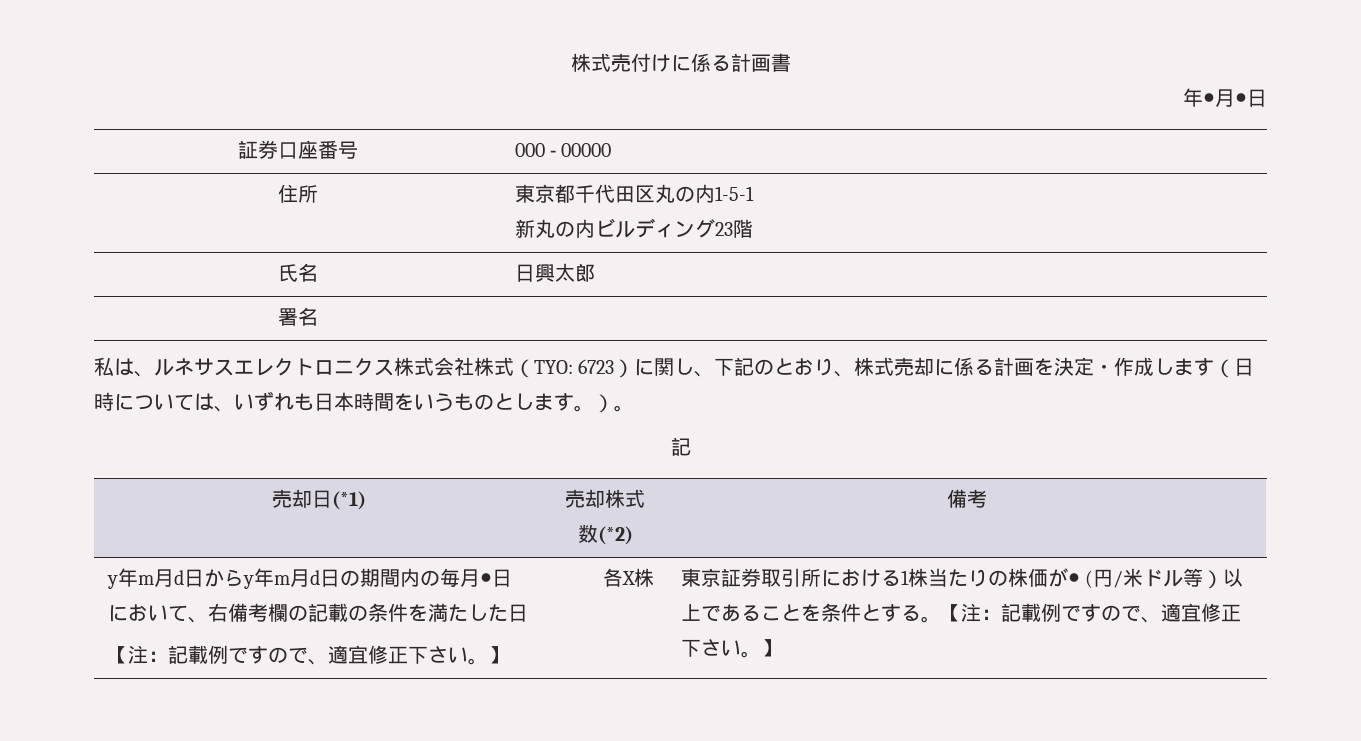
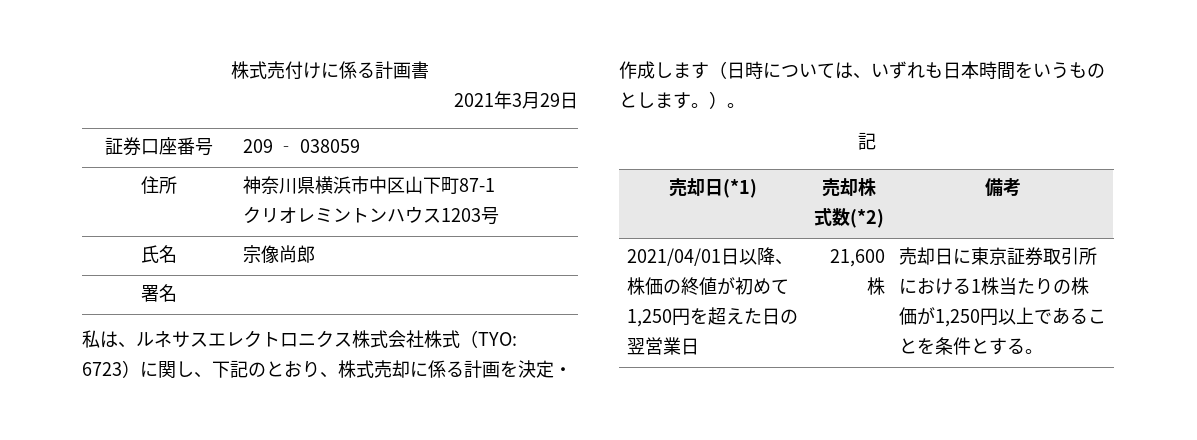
- 年●月●日
+ 2021年3月29日
- 証券口座番号 | 000 ‐ 00000
- 住所 | 東京都千代田区丸の内1-5-1
- 新丸の内ビルディング23階
+ 証券口座番号 | 209 ‐ 038059
+ 住所 | 神奈川県横浜市中区山下町87-1
+ クリオレミントンハウス1203号
- 氏名 | 日興太郎
+ 氏名 | 宗像尚郎
- y年m月d日からy年m月d日の期間内の毎月●日において、右備考欄の記載の条件を満たした日
- 【注：記載例ですので、適宜修正下さい。】 | 各X株 | 東京証券取引所における1株当たりの株価が● (円/米ドル等）以上であることを条件とする。【注：記載例ですので、適宜修正下さい。】
+ 2021/04/01日以降、株価の終値が初めて1,250円を超えた日の翌営業日 | 21,600株 | 売却日に東京証券取引所における1株当たりの株価が1,250円以上であることを条件とする。

